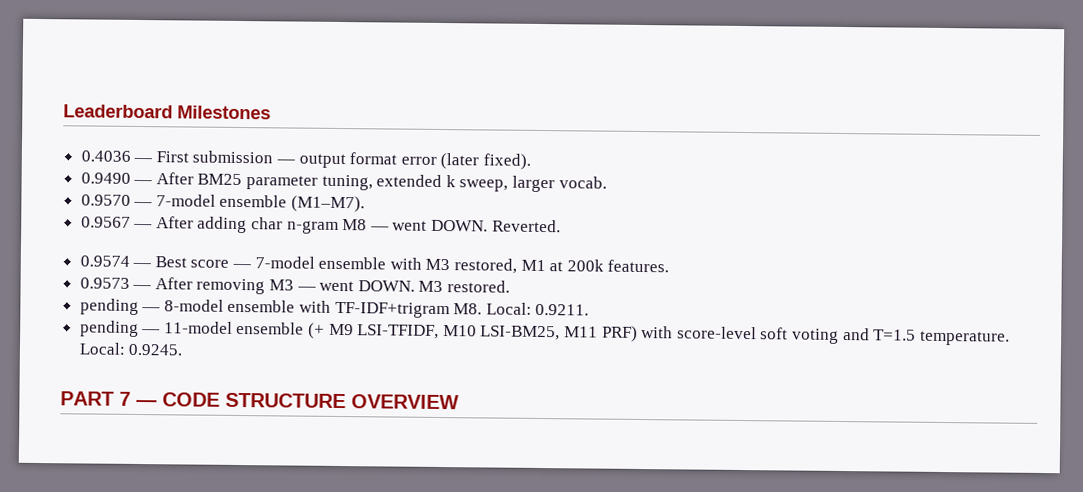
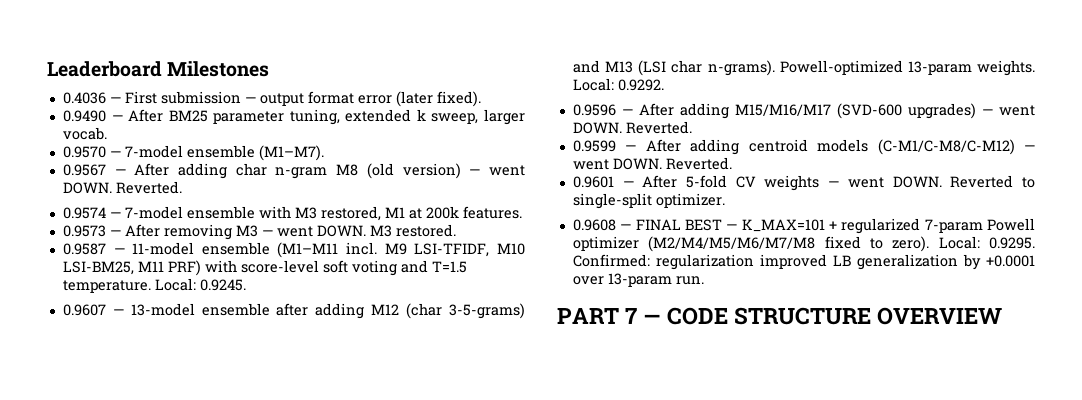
- 0.9567 — After adding char n-gram M8 — went DOWN.
+ 0.9567 — After adding char n-gram M8 (old version) — went DOWN.
- 0.9574 — Best score — 7-model ensemble with M3 restored, M1 at 200k features.
+ 0.9574 — 7-model ensemble with M3 restored, M1 at 200k features.
- pending — 8-model ensemble with TF-IDF+trigram M8. Local: 0.9211.
- pending — 11-model ensemble (+ M9 LSI-TFIDF, M10 LSI-BM25, M11 PRF) with score-level soft voting and T=1.5 temperature.
+ 0.9587 — 11-model ensemble (M1–M11 incl. M9 LSI-TFIDF, M10 LSI-BM25, M11 PRF) with score-level soft voting and T=1.5 temperature.
+ 0.9607 — 13-model ensemble after adding M12 (char 3-5-grams) and M13 (LSI char n-grams). Powell-optimized 13-param weights. Local: 0.9292.
+ 0.9596 — After adding M15/M16/M17 (SVD-600 upgrades) — went DOWN. Reverted.
+ 0.9599 — After adding centroid models (C-M1/C-M8/C-M12) — went DOWN. Reverted.
+ 0.9601 — After 5-fold CV weights — went DOWN. Reverted to single-split optimizer.
+ 0.9608 — FINAL BEST — K_MAX=101 + regularized 7-param Powell optimizer (M2/M4/M5/M6/M7/M8 fixed to zero). Local: 0.9295. Confirmed: regularization improved LB generalization by +0.0001 over 13-param run.

